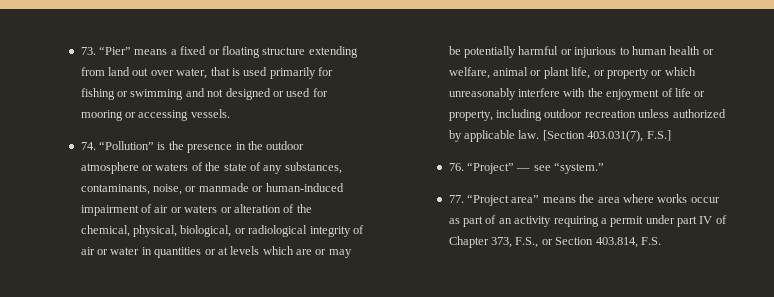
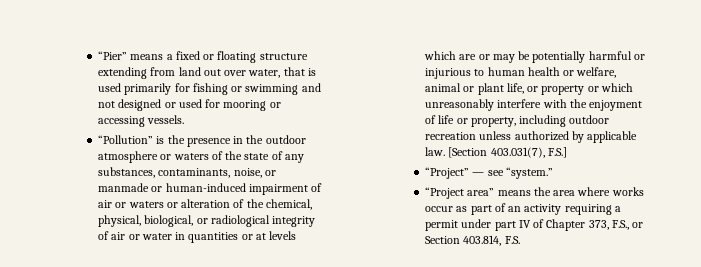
- 73. “Pier” means a fixed or floating structure extending from land out over water, that is used primarily for fishing or swimming and not designed or used for mooring or accessing vessels.
+ “Pier” means a fixed or floating structure extending from land out over water, that is used primarily for fishing or swimming and not designed or used for mooring or accessing vessels.
- 74. “Pollution” is the presence in the outdoor atmosphere or waters of the state of any substances, contaminants, noise, or manmade or human-induced impairment of air or waters or alteration of the chemical, physical, biological, or radiological integrity of air or water in quantities or at levels which are or may be potentially harmful or injurious to human health or welfare, animal or plant life, or property or which unreasonably interfere with the enjoyment of life or property, including outdoor recreation unless authorized by applicable law.
+ “Pollution” is the presence in the outdoor atmosphere or waters of the state of any substances, contaminants, noise, or manmade or human-induced impairment of air or waters or alteration of the chemical, physical, biological, or radiological integrity of air or water in quantities or at levels which are or may be potentially harmful or injurious to human health or welfare, animal or plant life, or property or which unreasonably interfere with the enjoyment of life or property, including outdoor recreation unless authorized by applicable law.
- 76. “Project” — see “system.”
+ “Project” — see “system.”
- 77. “Project area” means the area where works occur as part of an activity requiring a permit under part IV of Chapter 373, F.S., or Section 403.814, F.S.
+ “Project area” means the area where works occur as part of an activity requiring a permit under part IV of Chapter 373, F.S., or Section 403.814, F.S.

